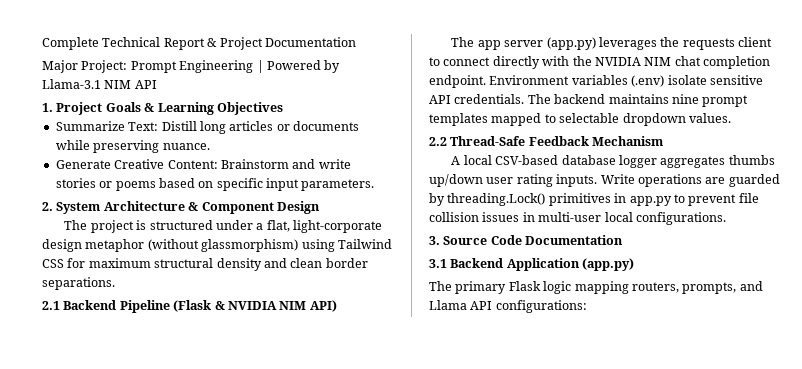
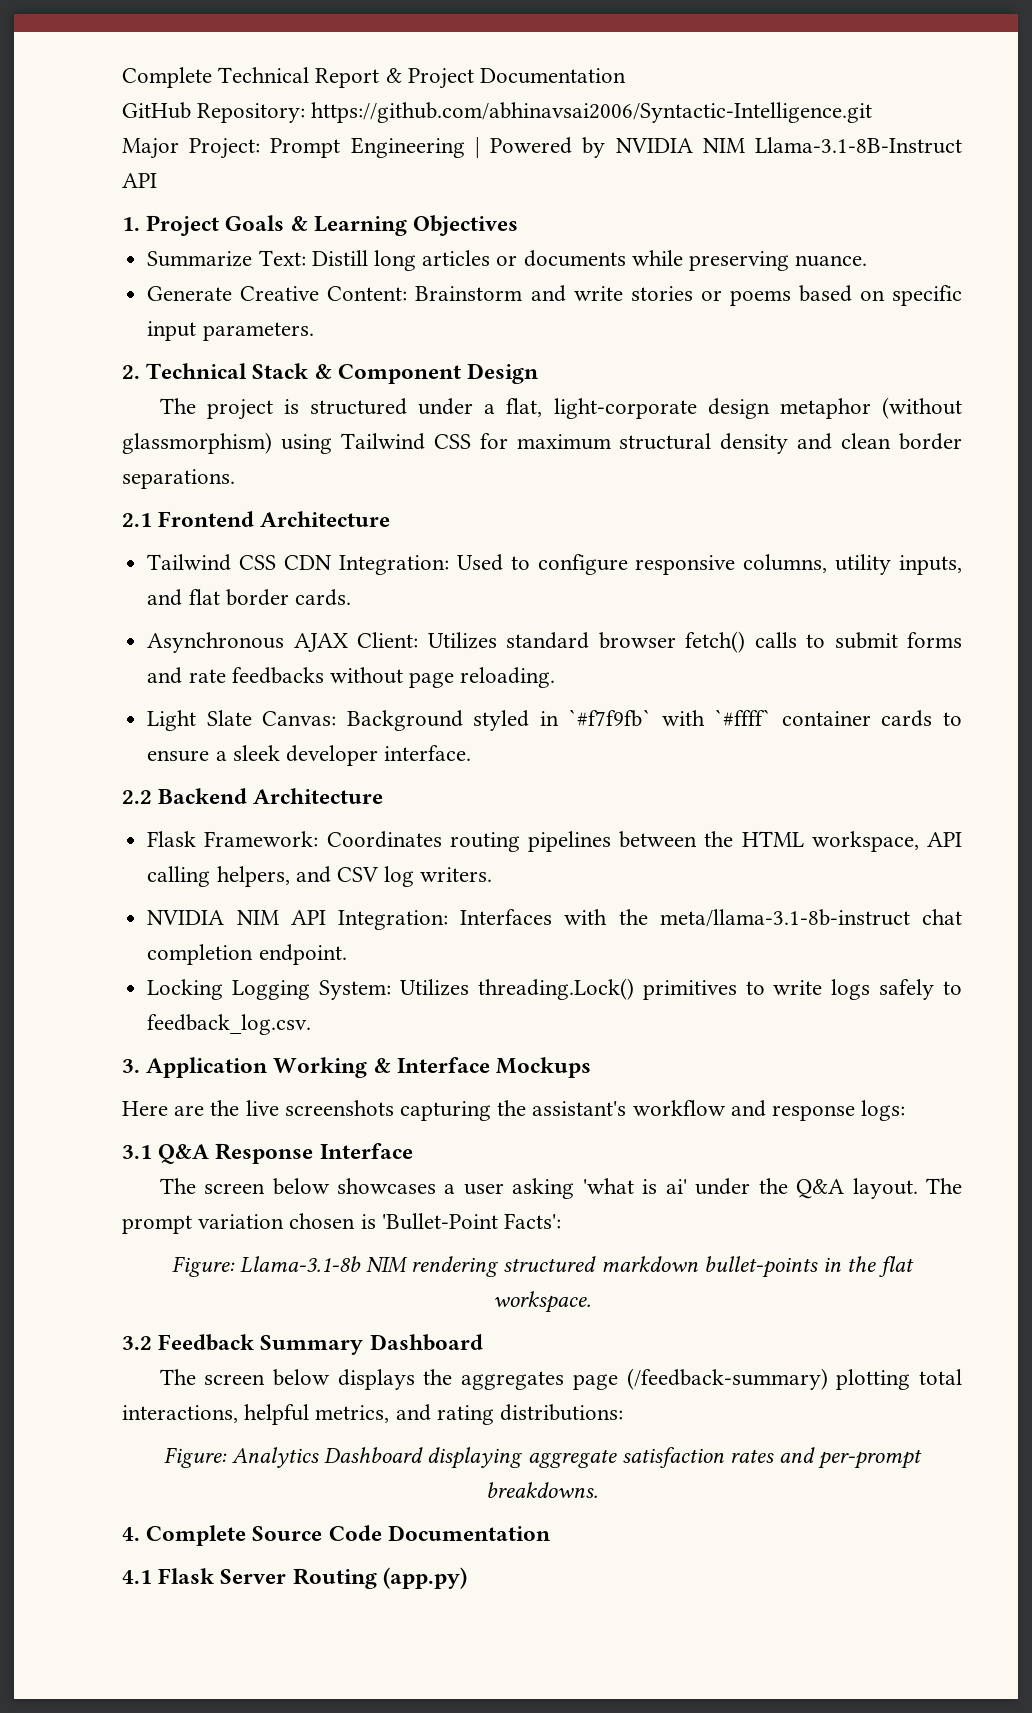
+ GitHub Repository: https://github.com/abhinavsai2006/Syntactic-Intelligence.git
- Major Project: Prompt Engineering | Powered by Llama-3.1 NIM API
+ Major Project: Prompt Engineering | Powered by NVIDIA NIM Llama-3.1-8B-Instruct API
- 2. System Architecture & Component Design
+ 2. Technical Stack & Component Design
- 2.1 Backend Pipeline (Flask & NVIDIA NIM API)
- The app server (app.py) leverages the requests client to connect directly with the NVIDIA NIM chat completion endpoint. Environment variables (.env) isolate sensitive API credentials. The backend maintains nine prompt templates mapped to selectable dropdown values.
- 2.2 Thread-Safe Feedback Mechanism
- A local CSV-based database logger aggregates thumbs up/down user rating inputs. Write operations are guarded by threading.Lock() primitives in app.py to prevent file collision issues in multi-user local configurations.
- 3. Source Code Documentation
- 3.1 Backend Application (app.py)
- The primary Flask logic mapping routers, prompts, and Llama API configurations:
+ 2.1 Frontend Architecture
+ Tailwind CSS CDN Integration: Used to configure responsive columns, utility inputs, and flat border cards.
+ Asynchronous AJAX Client: Utilizes standard browser fetch() calls to submit forms and rate feedbacks without page reloading.
+ Light Slate Canvas: Background styled in `#f7f9fb` with `#ffff` container cards to ensure a sleek developer interface.
+ 2.2 Backend Architecture
+ Flask Framework: Coordinates routing pipelines between the HTML workspace, API calling helpers, and CSV log writers.
+ NVIDIA NIM API Integration: Interfaces with the meta/llama-3.1-8b-instruct chat completion endpoint.
+ Locking Logging System: Utilizes threading.Lock() primitives to write logs safely to feedback_log.csv.
+ 3. Application Working & Interface Mockups
+ Here are the live screenshots capturing the assistant's workflow and response logs:
+ 3.1 Q&A Response Interface
+ The screen below showcases a user asking 'what is ai' under the Q&A layout. The prompt variation chosen is 'Bullet-Point Facts':
+ Figure: Llama-3.1-8b NIM rendering structured markdown bullet-points in the flat workspace.
+ 3.2 Feedback Summary Dashboard
+ The screen below displays the aggregates page (/feedback-summary) plotting total interactions, helpful metrics, and rating distributions:
+ Figure: Analytics Dashboard displaying aggregate satisfaction rates and per-prompt breakdowns.
+ 4. Complete Source Code Documentation
+ 4.1 Flask Server Routing (app.py)

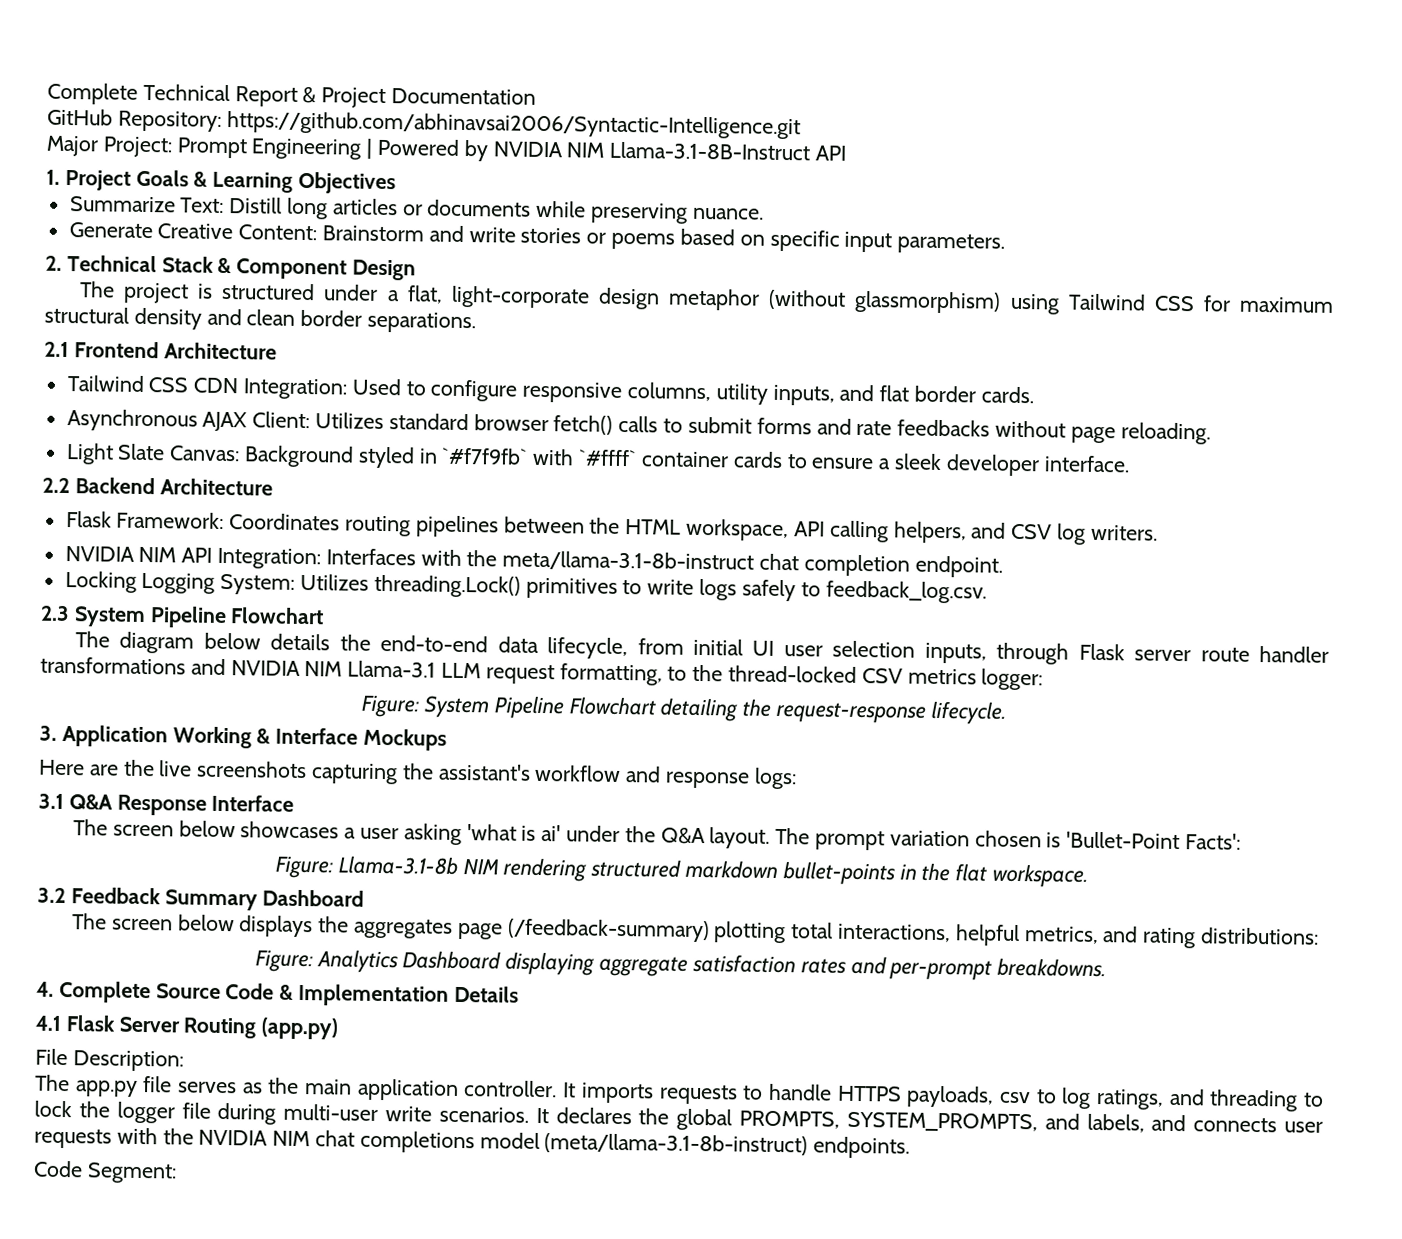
+ 2.3 System Pipeline Flowchart
+ The diagram below details the end-to-end data lifecycle, from initial UI user selection inputs, through Flask server route handler transformations and NVIDIA NIM Llama-3.1 LLM request formatting, to the thread-locked CSV metrics logger:
+ Figure: System Pipeline Flowchart detailing the request-response lifecycle.
- 4. Complete Source Code Documentation
+ 4. Complete Source Code & Implementation Details
+ File Description:
+ The app.py file serves as the main application controller. It imports requests to handle HTTPS payloads, csv to log ratings, and threading to lock the logger file during multi-user write scenarios. It declares the global PROMPTS, SYSTEM_PROMPTS, and labels, and connects user requests with the NVIDIA NIM chat completions model (meta/llama-3.1-8b-instruct) endpoints.
+ Code Segment:

